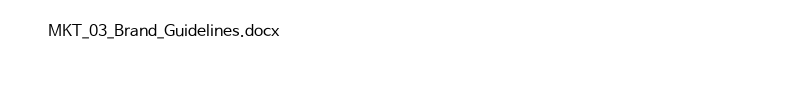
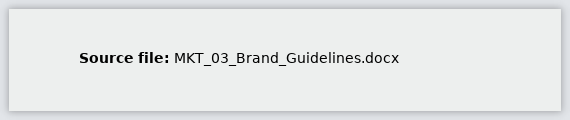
- MKT_03_Brand_Guidelines.docx
+ Source file: MKT_03_Brand_Guidelines.docx

